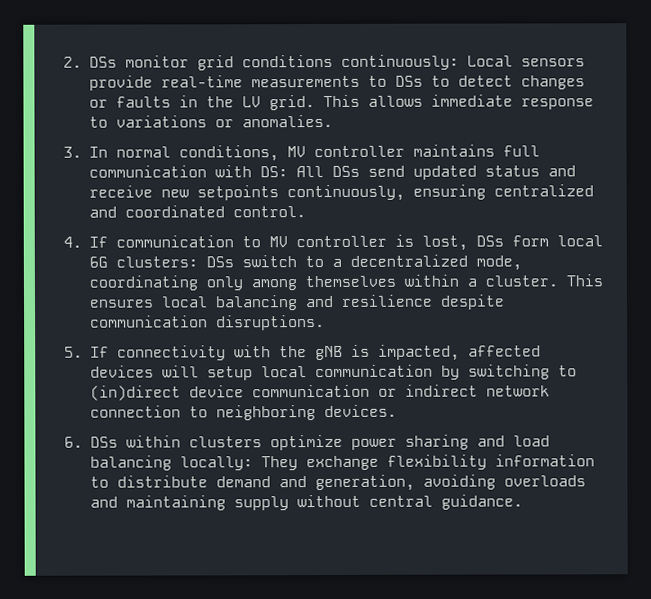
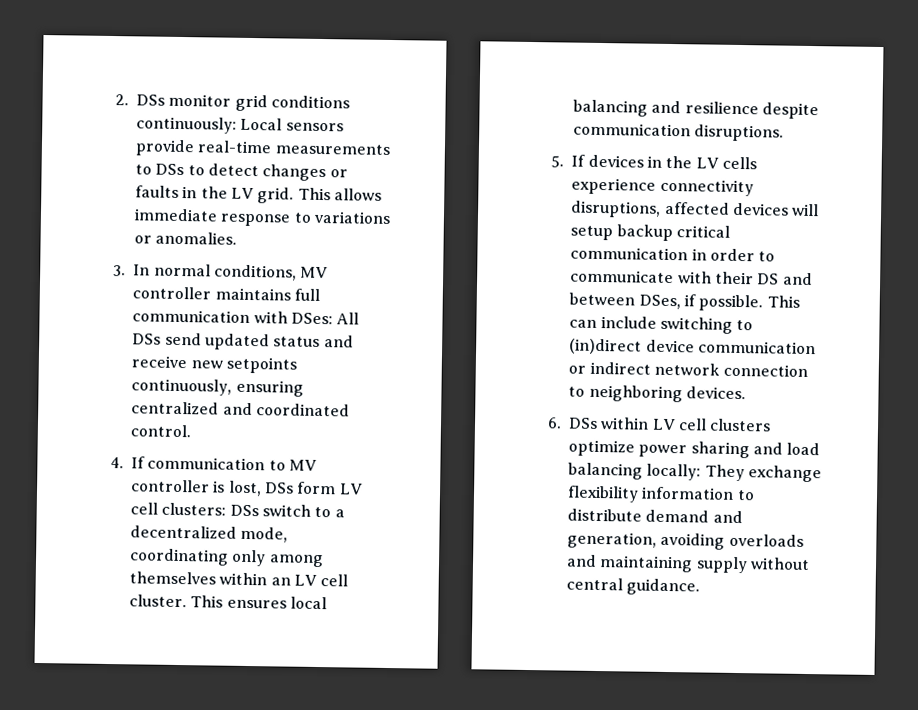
- 3. In normal conditions, MV controller maintains full communication with DS: All DSs send updated status and receive new setpoints continuously, ensuring centralized and coordinated control.
+ 3. In normal conditions, MV controller maintains full communication with DSes: All DSs send updated status and receive new setpoints continuously, ensuring centralized and coordinated control.
- 4. If communication to MV controller is lost, DSs form local 6G clusters: DSs switch to a decentralized mode, coordinating only among themselves within a cluster.
+ 4. If communication to MV controller is lost, DSs form LV cell clusters: DSs switch to a decentralized mode, coordinating only among themselves within an LV cell cluster.
- 5. If connectivity with the gNB is impacted, affected devices will setup local communication by switching to (in)direct device communication or indirect network connection to neighboring devices.
+ 5. If devices in the LV cells experience connectivity disruptions, affected devices will setup backup critical communication in order to communicate with their DS and between DSes, if possible. This can include switching to (in)direct device communication or indirect network connection to neighboring devices.
- 6. DSs within clusters optimize power sharing and load balancing locally: They exchange flexibility information to distribute demand and generation, avoiding overloads and maintaining supply without central guidance.
+ 6. DSs within LV cell clusters optimize power sharing and load balancing locally: They exchange flexibility information to distribute demand and generation, avoiding overloads and maintaining supply without central guidance.

